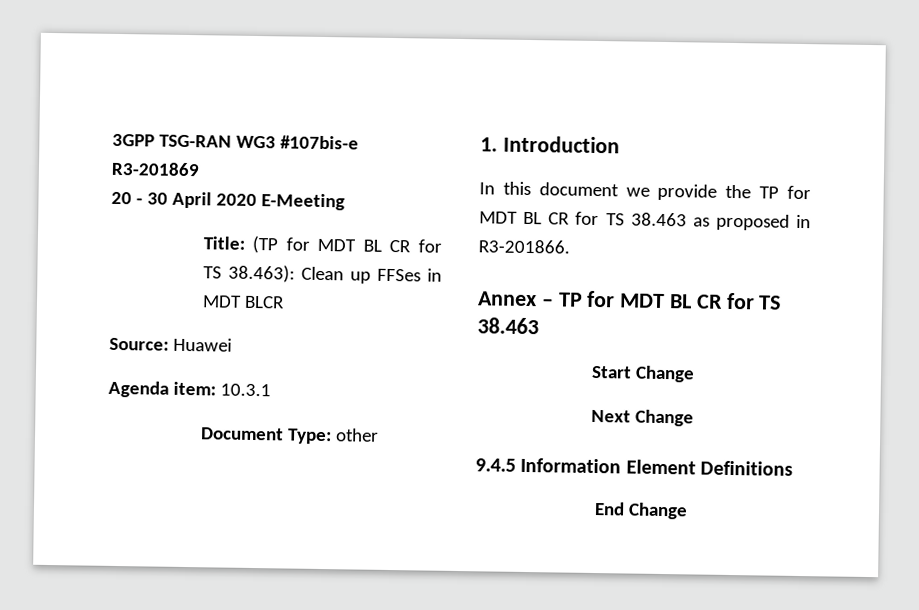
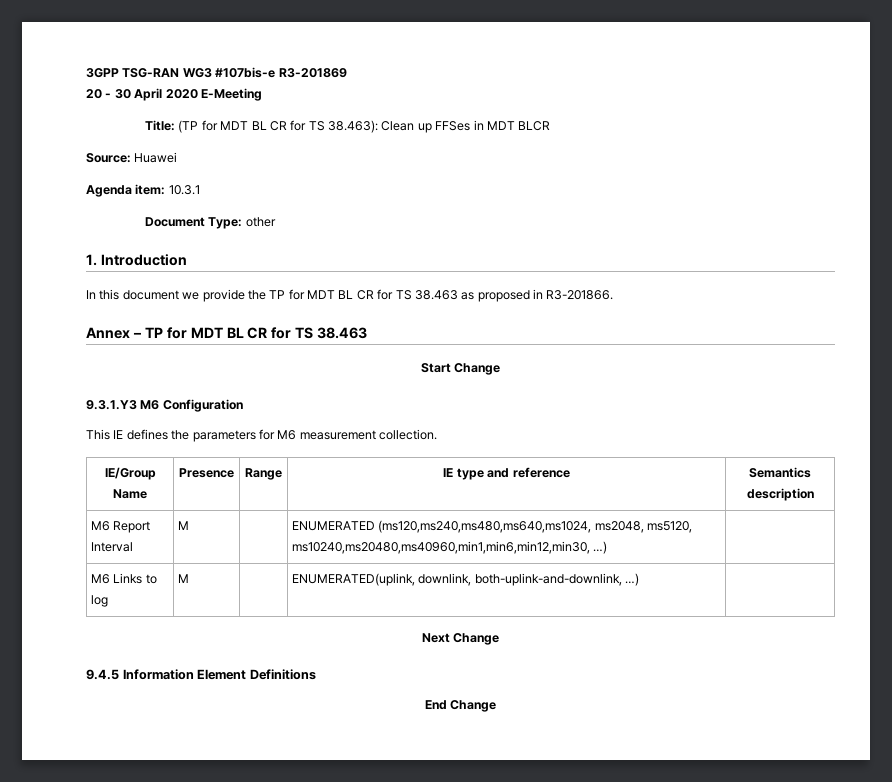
+ 9.3.1.Y3 M6 Configuration
+ This IE defines the parameters for M6 measurement collection.
+ IE/Group Name | Presence | Range | IE type and reference | Semantics description
+ M6 Report Interval | M | | ENUMERATED (ms120,ms240,ms480,ms640,ms1024, ms2048, ms5120, ms10240,ms20480,ms40960,min1,min6,min12,min30, …) |
+ M6 Links to log | M | | ENUMERATED(uplink, downlink, both-uplink-and-downlink, …) |

